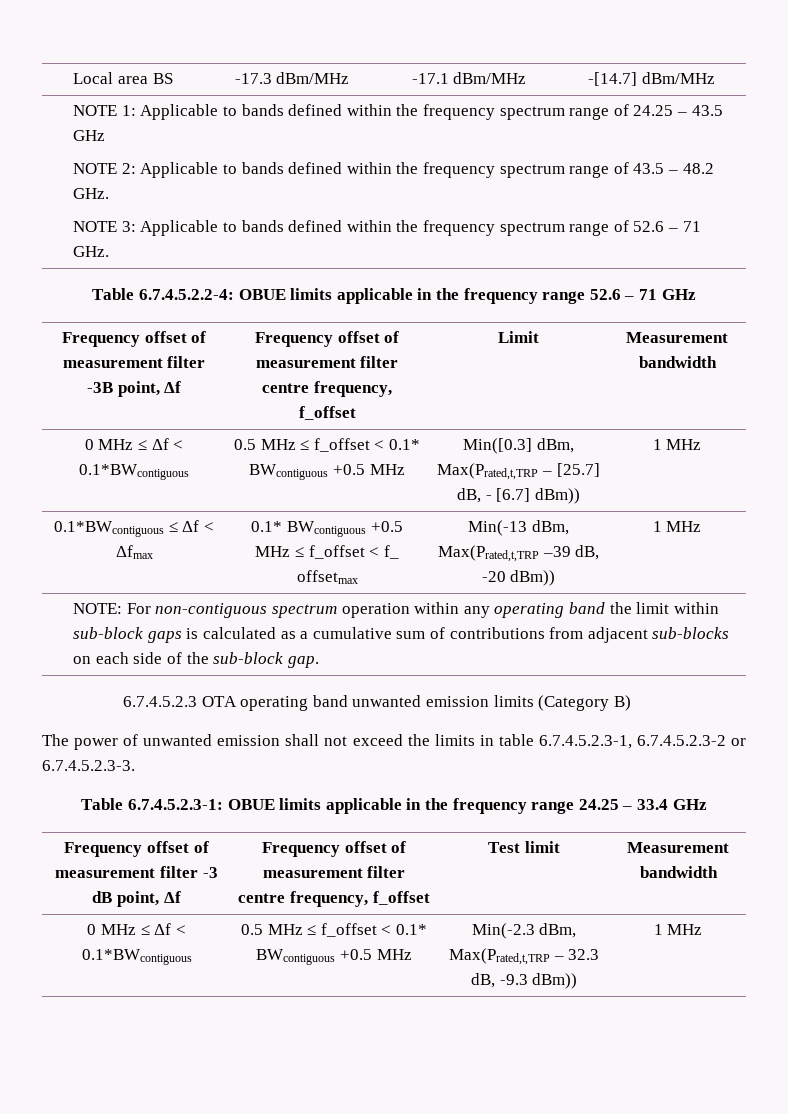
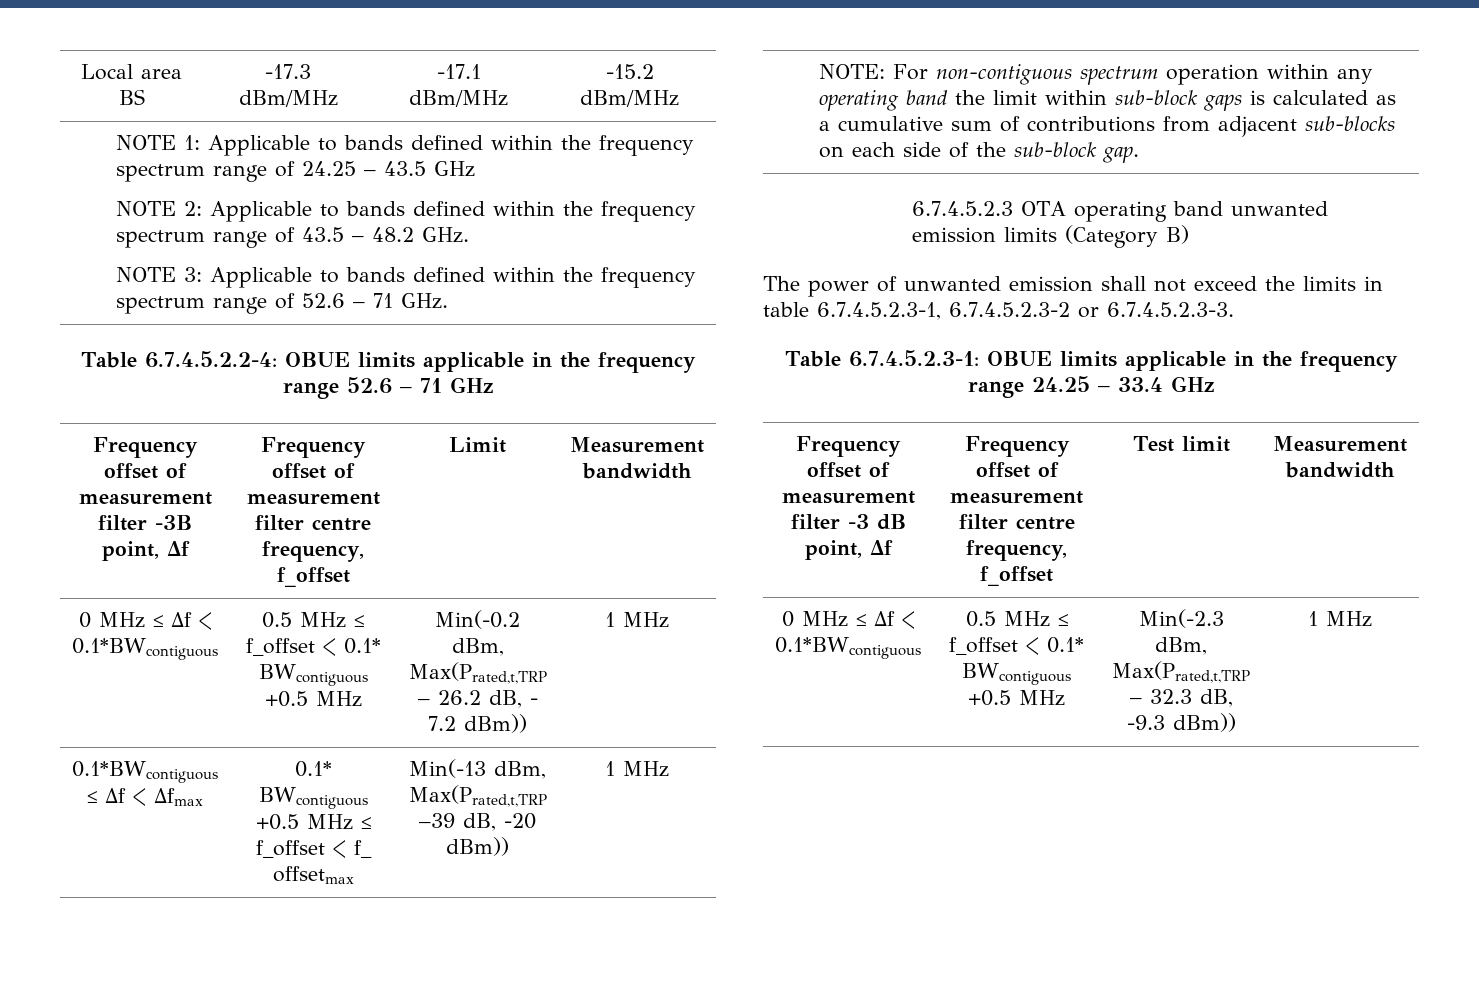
- Local area BS | -17.3 dBm/MHz | -17.1 dBm/MHz | -[14.7] dBm/MHz
+ Local area BS | -17.3 dBm/MHz | -17.1 dBm/MHz | -15.2 dBm/MHz
- 0 MHz ≤ Δf < 0.1*BWcontiguous | 0.5 MHz ≤ f_offset < 0.1* BWcontiguous +0.5 MHz | Min([0.3] dBm, Max(Prated,t,TRP – [25.7] dB, - [6.7] dBm)) | 1 MHz
+ 0 MHz ≤ Δf < 0.1*BWcontiguous | 0.5 MHz ≤ f_offset < 0.1* BWcontiguous +0.5 MHz | Min(-0.2 dBm, Max(Prated,t,TRP – 26.2 dB, - 7.2 dBm)) | 1 MHz

